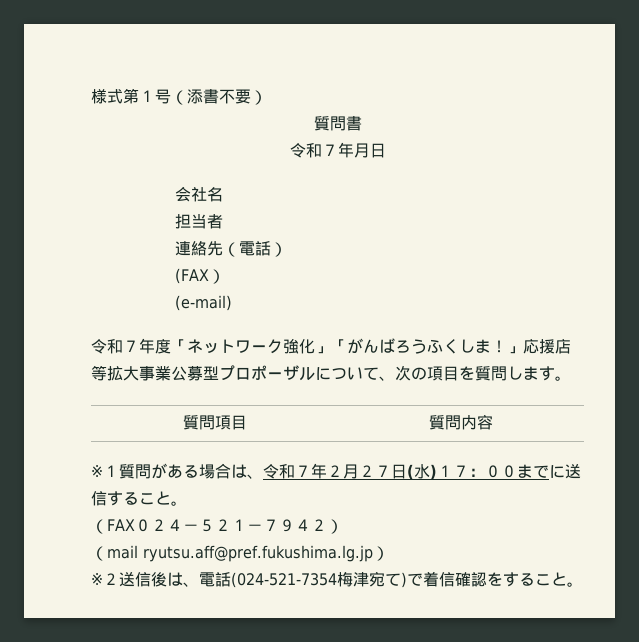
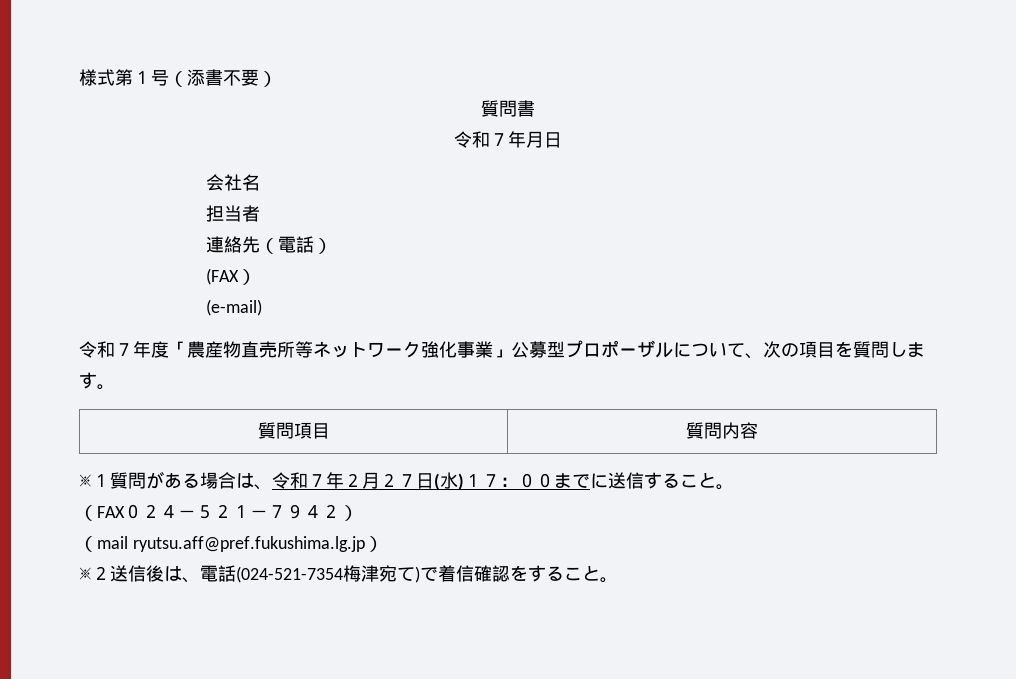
- 令和７年度「ネットワーク強化」「がんばろうふくしま！」応援店等拡大事業公募型プロポーザルについて、次の項目を質問します。
+ 令和７年度「農産物直売所等ネットワーク強化事業」公募型プロポーザルについて、次の項目を質問します。

